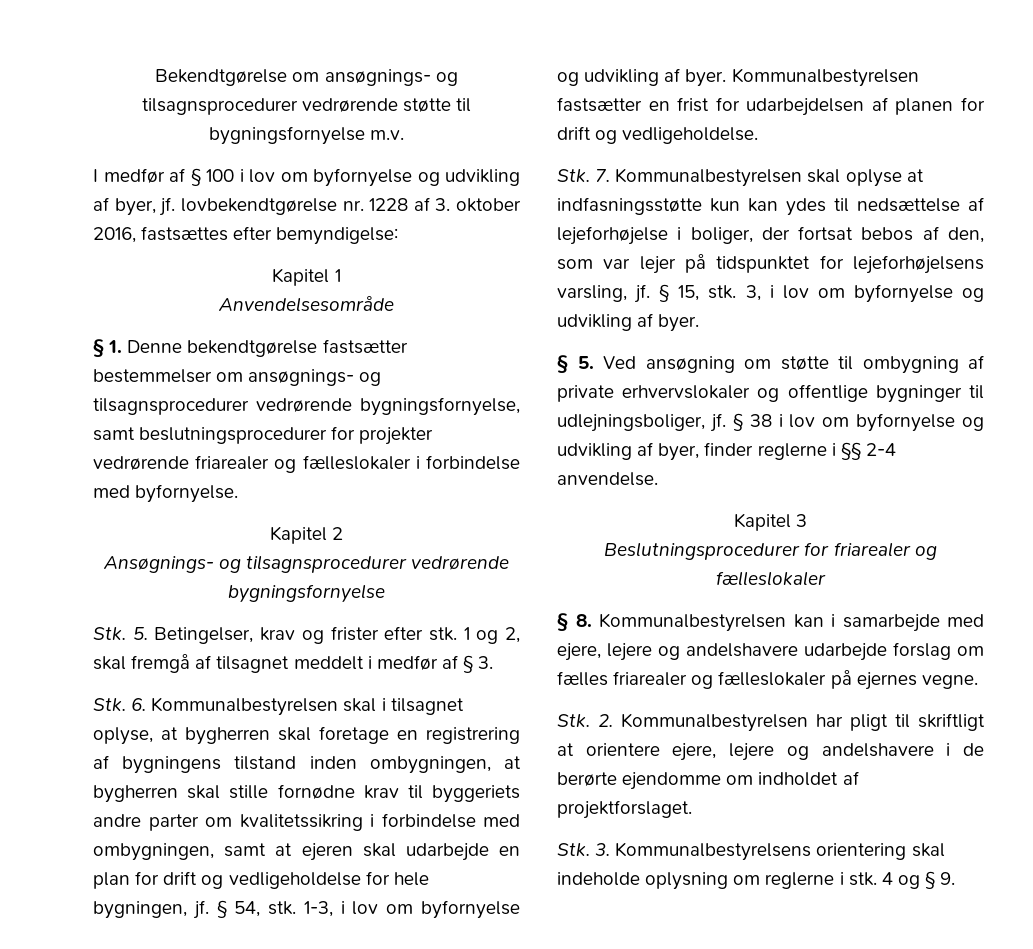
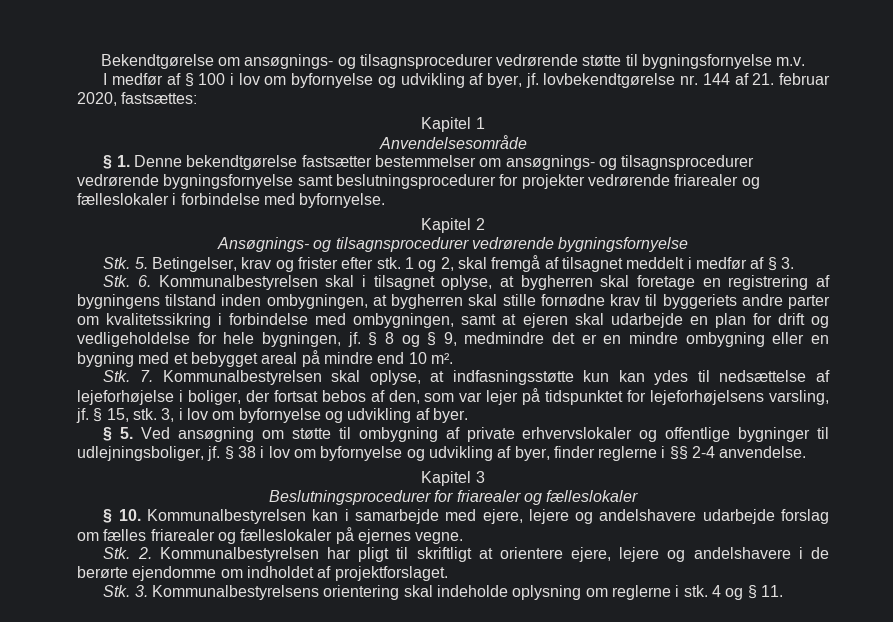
- I medfør af § 100 i lov om byfornyelse og udvikling af byer, jf. lovbekendtgørelse nr. 1228 af 3. oktober 2016, fastsættes efter bemyndigelse:
+ I medfør af § 100 i lov om byfornyelse og udvikling af byer, jf. lovbekendtgørelse nr. 144 af 21. februar 2020, fastsættes:
- § 1. Denne bekendtgørelse fastsætter bestemmelser om ansøgnings- og tilsagnsprocedurer vedrørende bygningsfornyelse, samt beslutningsprocedurer for projekter vedrørende friarealer og fælleslokaler i forbindelse med byfornyelse.
+ § 1. Denne bekendtgørelse fastsætter bestemmelser om ansøgnings- og tilsagnsprocedurer vedrørende bygningsfornyelse samt beslutningsprocedurer for projekter vedrørende friarealer og fælleslokaler i forbindelse med byfornyelse.
- § 54, stk. 1-3, i lov om byfornyelse og udvikling af byer. Kommunalbestyrelsen fastsætter en frist for udarbejdelsen af planen for drift og vedligeholdelse.
+ § 8 og § 9, medmindre det er en mindre ombygning eller en bygning med et bebygget areal på mindre end 10 m².
- Stk. 7. Kommunalbestyrelsen skal oplyse at indfasningsstøtte kun kan ydes til nedsættelse af lejeforhøjelse i boliger, der fortsat bebos af den, som var lejer på tidspunktet for lejeforhøjelsens varsling, jf.
+ Stk. 7. Kommunalbestyrelsen skal oplyse, at indfasningsstøtte kun kan ydes til nedsættelse af lejeforhøjelse i boliger, der fortsat bebos af den, som var lejer på tidspunktet for lejeforhøjelsens varsling, jf.
- § 8. Kommunalbestyrelsen kan i samarbejde med ejere, lejere og andelshavere udarbejde forslag om fælles friarealer og fælleslokaler på ejernes vegne.
+ § 10. Kommunalbestyrelsen kan i samarbejde med ejere, lejere og andelshavere udarbejde forslag om fælles friarealer og fælleslokaler på ejernes vegne.
- 4 og § 9.
+ 4 og § 11.

